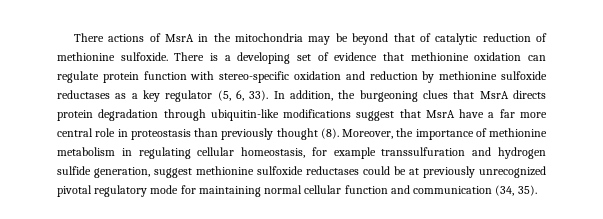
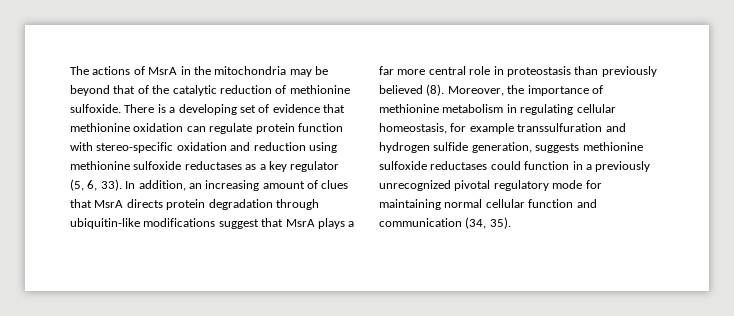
- There actions of MsrA in the mitochondria may be beyond that of catalytic reduction of methionine sulfoxide.
+ The actions of MsrA in the mitochondria may be beyond that of the catalytic reduction of methionine sulfoxide.
- There is a developing set of evidence that methionine oxidation can regulate protein function with stereo-specific oxidation and reduction by methionine sulfoxide reductases as a key regulator (5, 6, 33).
+ There is a developing set of evidence that methionine oxidation can regulate protein function with stereo-specific oxidation and reduction using methionine sulfoxide reductases as a key regulator (5, 6, 33).
- In addition, the burgeoning clues that MsrA directs protein degradation through ubiquitin-like modifications suggest that MsrA have a far more central role in proteostasis than previously thought (8).
+ In addition, an increasing amount of clues that MsrA directs protein degradation through ubiquitin-like modifications suggest that MsrA plays a far more central role in proteostasis than previously believed (8).
- Moreover, the importance of methionine metabolism in regulating cellular homeostasis, for example transsulfuration and hydrogen sulfide generation, suggest methionine sulfoxide reductases could be at previously unrecognized pivotal regulatory mode for maintaining normal cellular function and communication (34, 35).
+ Moreover, the importance of methionine metabolism in regulating cellular homeostasis, for example transsulfuration and hydrogen sulfide generation, suggests methionine sulfoxide reductases could function in a previously unrecognized pivotal regulatory mode for maintaining normal cellular function and communication (34, 35).

